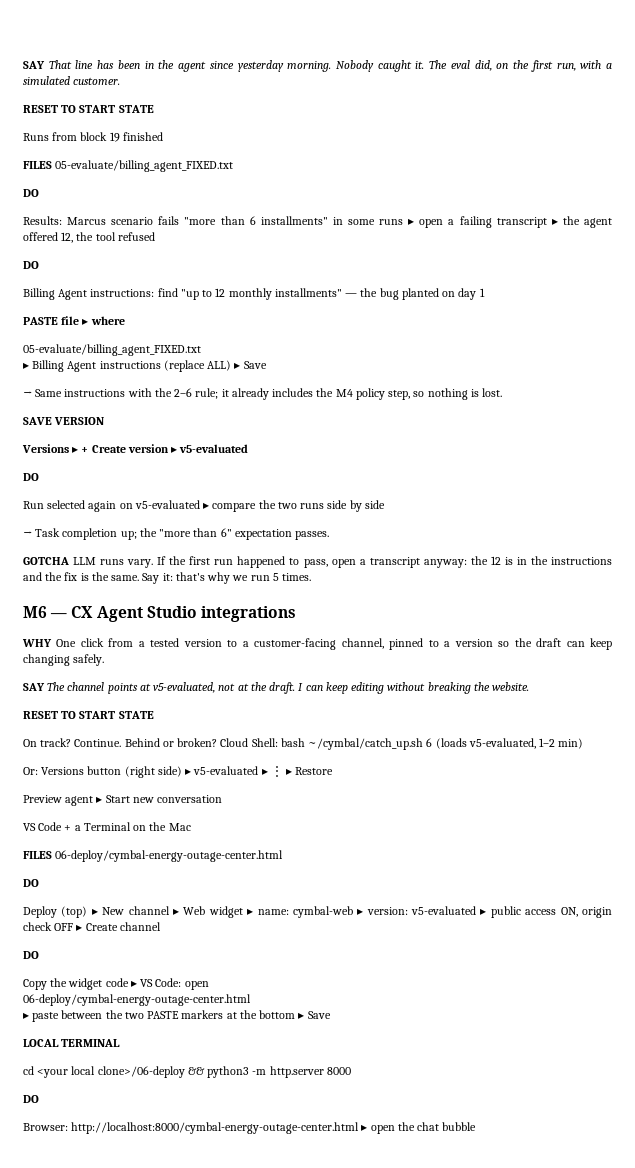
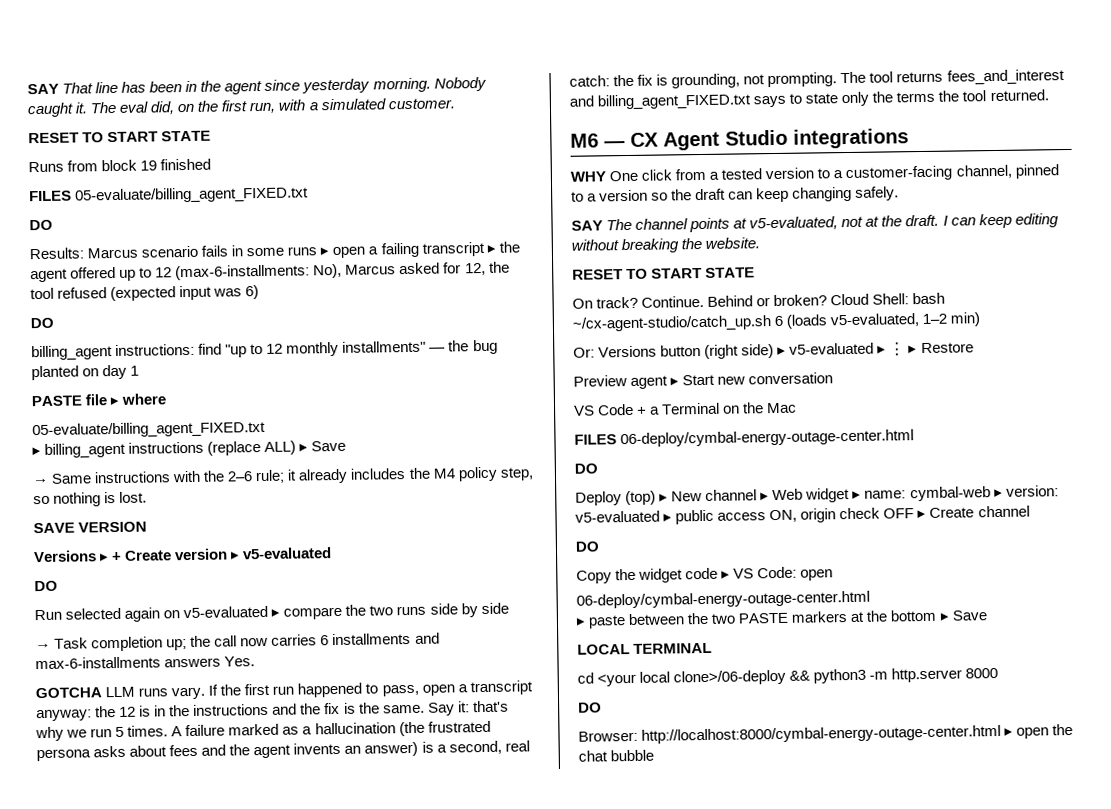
- Results: Marcus scenario fails "more than 6 installments" in some runs ▸ open a failing transcript ▸ the agent offered 12, the tool refused
+ Results: Marcus scenario fails in some runs ▸ open a failing transcript ▸ the agent offered up to 12 (max-6-installments: No), Marcus asked for 12, the tool refused (expected input was 6)
  DO
- Billing Agent instructions: find "up to 12 monthly installments" — the bug planted on day 1
+ billing_agent instructions: find "up to 12 monthly installments" — the bug planted on day 1
- ▸ Billing Agent instructions (replace ALL) ▸ Save
+ ▸ billing_agent instructions (replace ALL) ▸ Save
- → Task completion up; the "more than 6" expectation passes.
+ → Task completion up; the call now carries 6 installments and max-6-installments answers Yes.
+ A failure marked as a hallucination (the frustrated persona asks about fees and the agent invents an answer) is a second, real catch: the fix is grounding, not prompting. The tool returns fees_and_interest and billing_agent_FIXED.txt says to state only the terms the tool returned.
- Cloud Shell: bash ~/cymbal/catch_up.sh 6 (loads v5-evaluated, 1–2 min)
+ Cloud Shell: bash ~/cx-agent-studio/catch_up.sh 6 (loads v5-evaluated, 1–2 min)

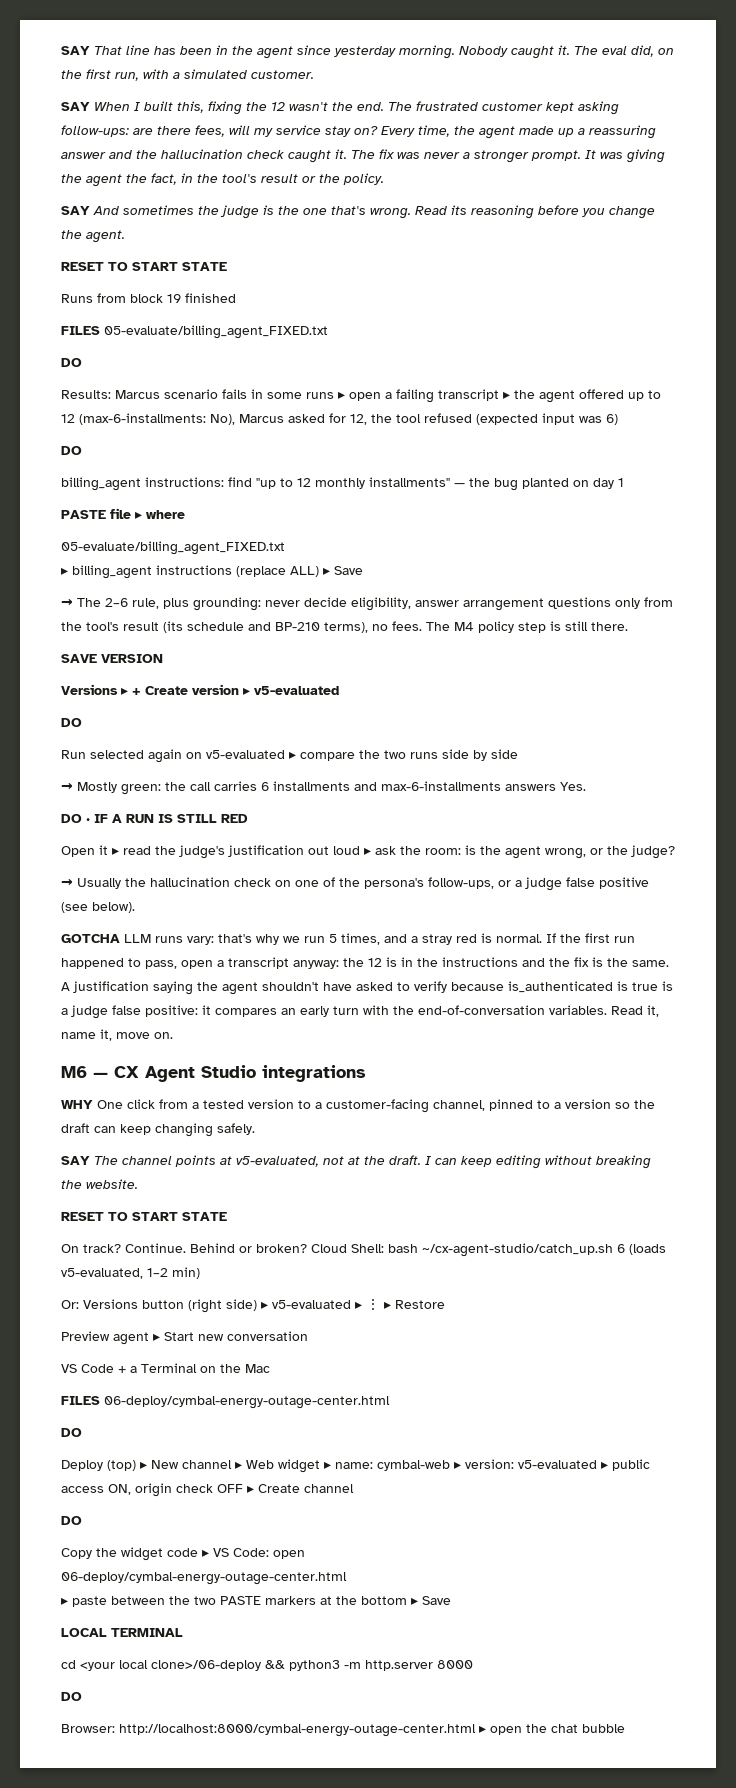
+ SAY When I built this, fixing the 12 wasn't the end. The frustrated customer kept asking follow-ups: are there fees, will my service stay on? Every time, the agent made up a reassuring answer and the hallucination check caught it. The fix was never a stronger prompt. It was giving the agent the fact, in the tool's result or the policy.
+ SAY And sometimes the judge is the one that's wrong. Read its reasoning before you change the agent.
- → Same instructions with the 2–6 rule; it already includes the M4 policy step, so nothing is lost.
+ → The 2–6 rule, plus grounding: never decide eligibility, answer arrangement questions only from the tool's result (its schedule and BP-210 terms), no fees. The M4 policy step is still there.
- → Task completion up; the call now carries 6 installments and max-6-installments answers Yes.
+ → Mostly green: the call carries 6 installments and max-6-installments answers Yes.
- GOTCHA LLM runs vary.
+ DO · IF A RUN IS STILL RED
+ Open it ▸ read the judge's justification out loud ▸ ask the room: is the agent wrong, or the judge?
+ → Usually the hallucination check on one of the persona's follow-ups, or a judge false positive (see below).
+ GOTCHA LLM runs vary: that's why we run 5 times, and a stray red is normal.
- Say it: that's why we run 5 times. A failure marked as a hallucination (the frustrated persona asks about fees and the agent invents an answer) is a second, real catch: the fix is grounding, not prompting. The tool returns fees_and_interest and billing_agent_FIXED.txt says to state only the terms the tool returned.
+ A justification saying the agent shouldn't have asked to verify because is_authenticated is true is a judge false positive: it compares an early turn with the end-of-conversation variables. Read it, name it, move on.

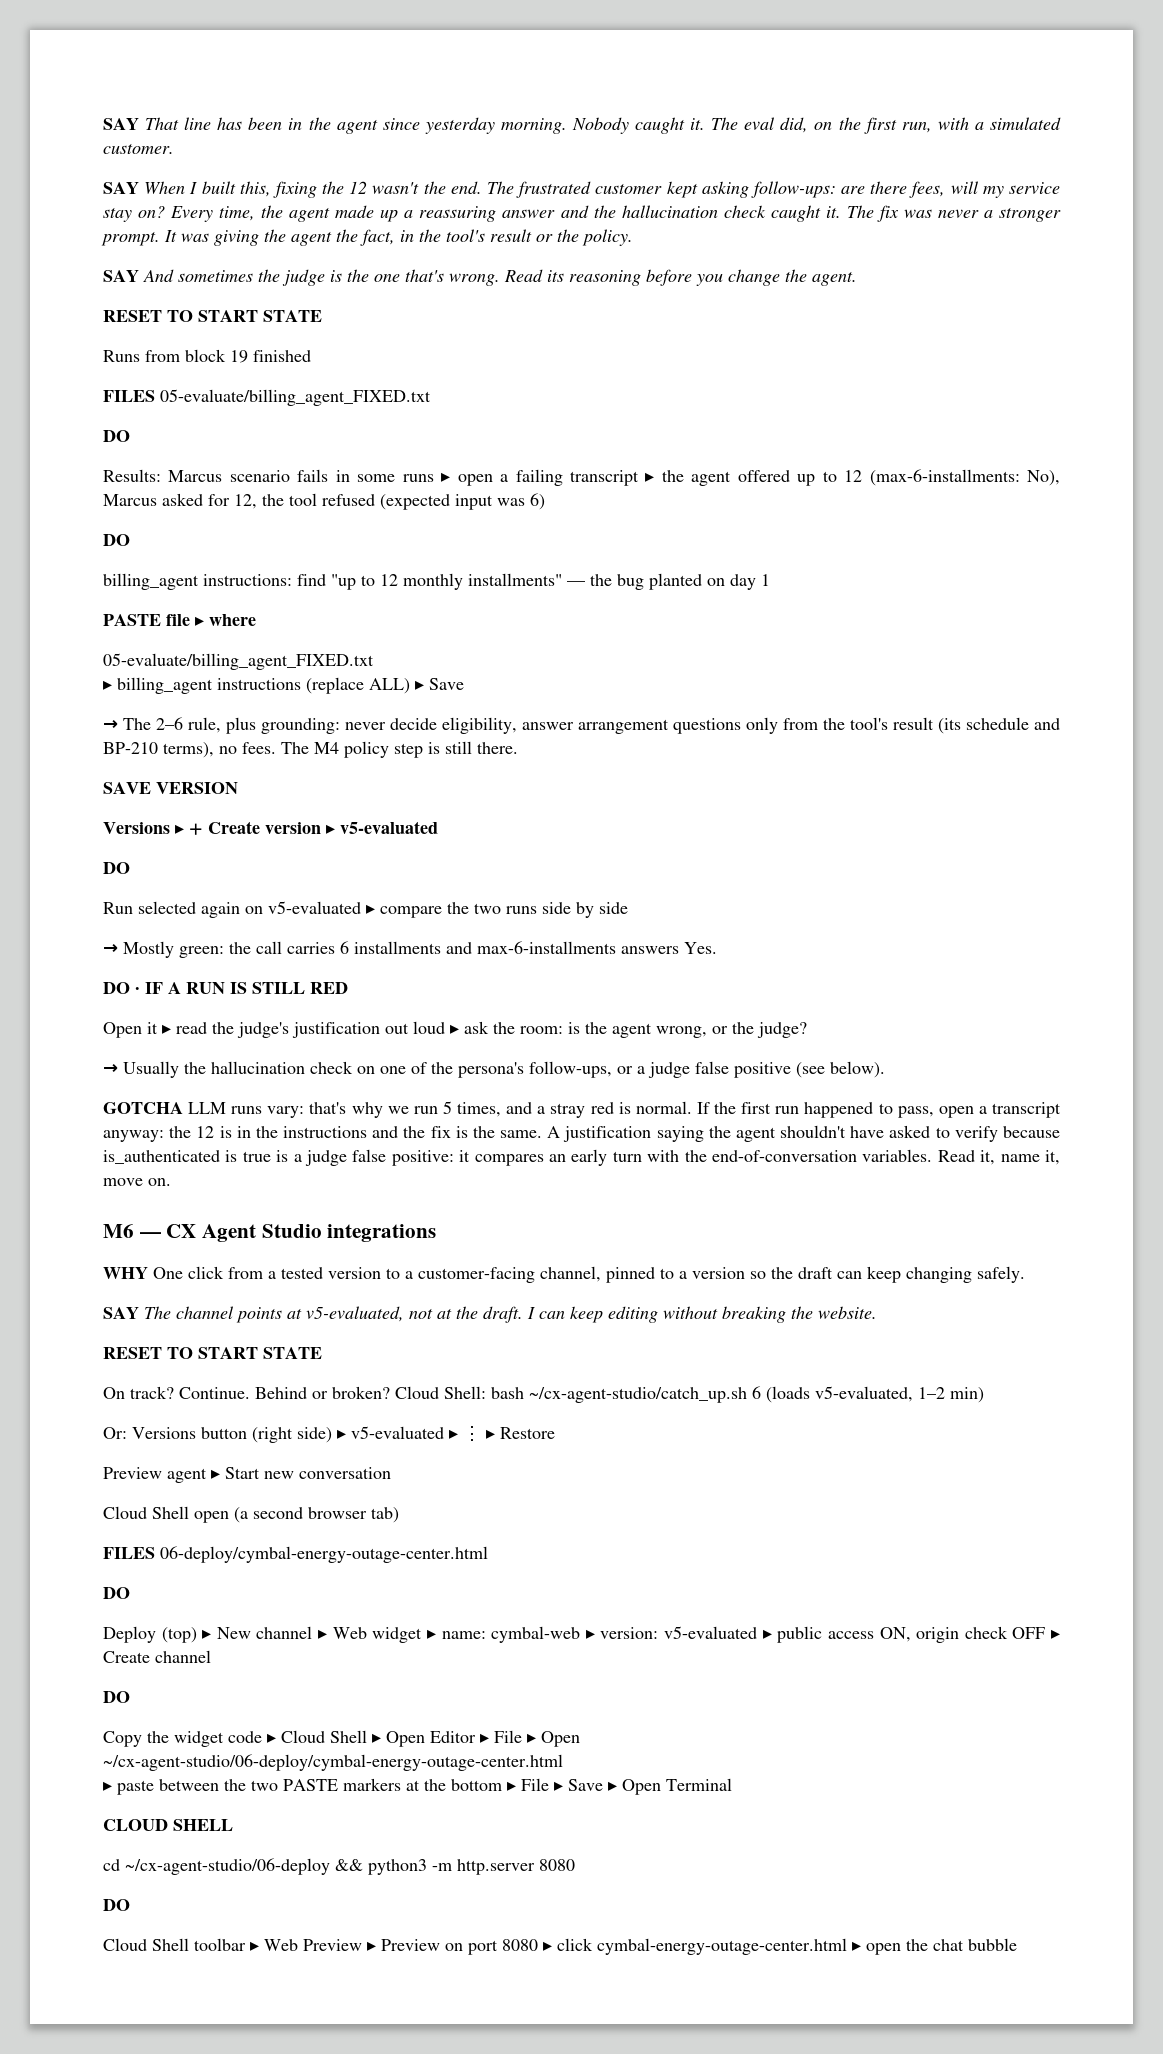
- VS Code + a Terminal on the Mac
+ Cloud Shell open (a second browser tab)
- Copy the widget code ▸ VS Code: open
- 06-deploy/cymbal-energy-outage-center.html
+ Copy the widget code ▸ Cloud Shell ▸ Open Editor ▸ File ▸ Open
+ ~/cx-agent-studio/06-deploy/cymbal-energy-outage-center.html
- ▸ paste between the two PASTE markers at the bottom ▸ Save
- LOCAL TERMINAL
- cd <your local clone>/06-deploy && python3 -m http.server 8000
+ ▸ paste between the two PASTE markers at the bottom ▸ File ▸ Save ▸ Open Terminal
+ CLOUD SHELL
+ cd ~/cx-agent-studio/06-deploy && python3 -m http.server 8080
  DO
- Browser: http://localhost:8000/cymbal-energy-outage-center.html ▸ open the chat bubble
+ Cloud Shell toolbar ▸ Web Preview ▸ Preview on port 8080 ▸ click cymbal-energy-outage-center.html ▸ open the chat bubble

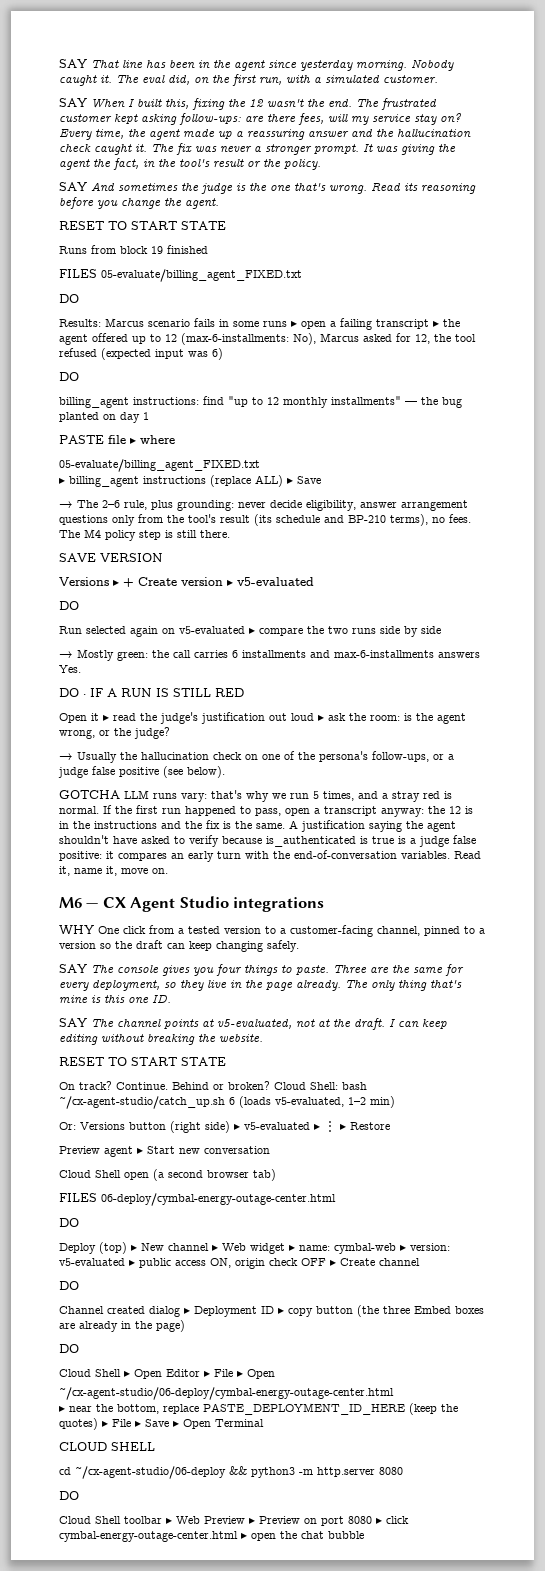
+ SAY The console gives you four things to paste. Three are the same for every deployment, so they live in the page already. The only thing that's mine is this one ID.
- Copy the widget code ▸ Cloud Shell ▸ Open Editor ▸ File ▸ Open
+ Channel created dialog ▸ Deployment ID ▸ copy button (the three Embed boxes are already in the page)
+ DO
+ Cloud Shell ▸ Open Editor ▸ File ▸ Open
- ▸ paste between the two PASTE markers at the bottom ▸ File ▸ Save ▸ Open Terminal
+ ▸ near the bottom, replace PASTE_DEPLOYMENT_ID_HERE (keep the quotes) ▸ File ▸ Save ▸ Open Terminal

